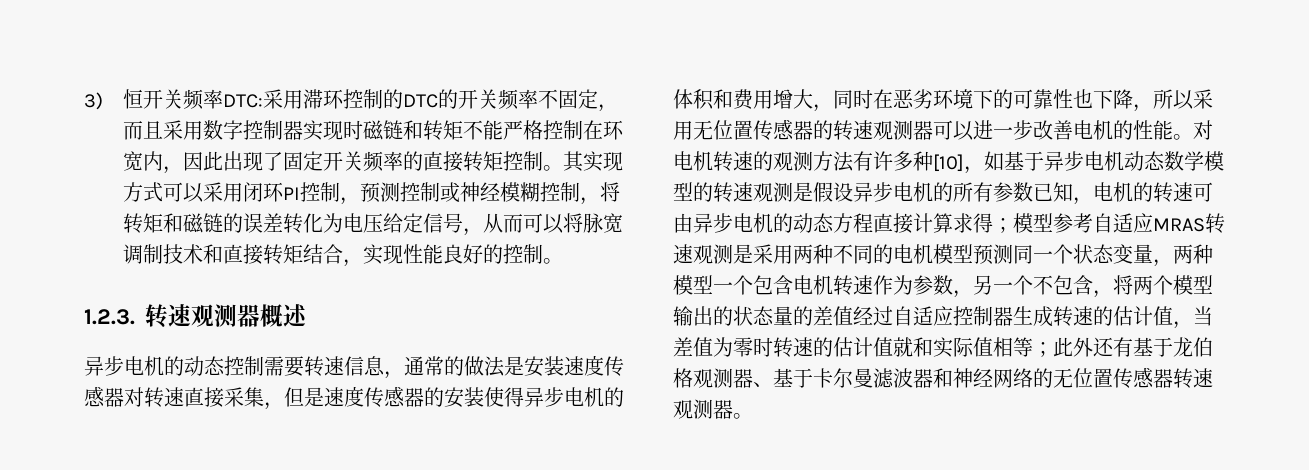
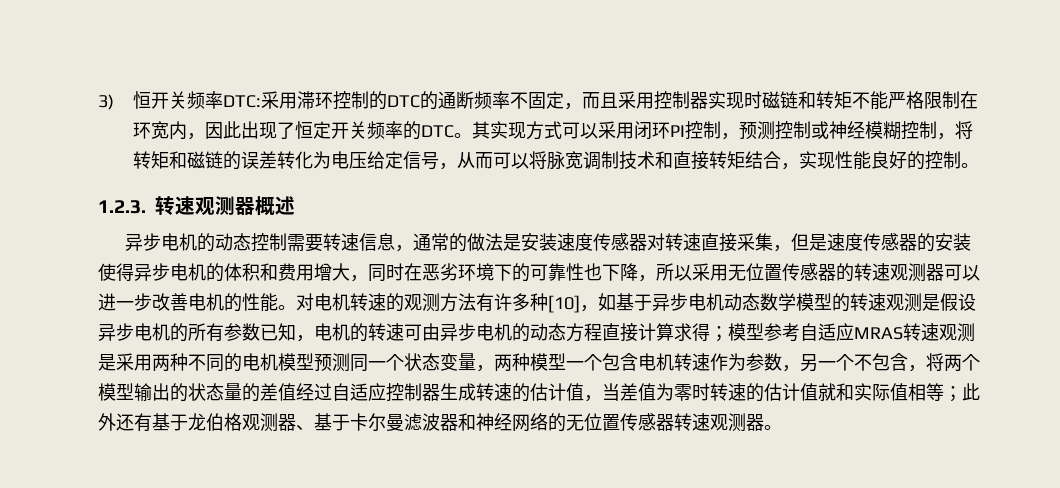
- 3)恒开关频率DTC:采用滞环控制的DTC的开关频率不固定，而且采用数字控制器实现时磁链和转矩不能严格控制在环宽内，因此出现了固定开关频率的直接转矩控制。
+ 3)恒开关频率DTC:采用滞环控制的DTC的通断频率不固定，而且采用控制器实现时磁链和转矩不能严格限制在环宽内，因此出现了恒定开关频率的DTC。

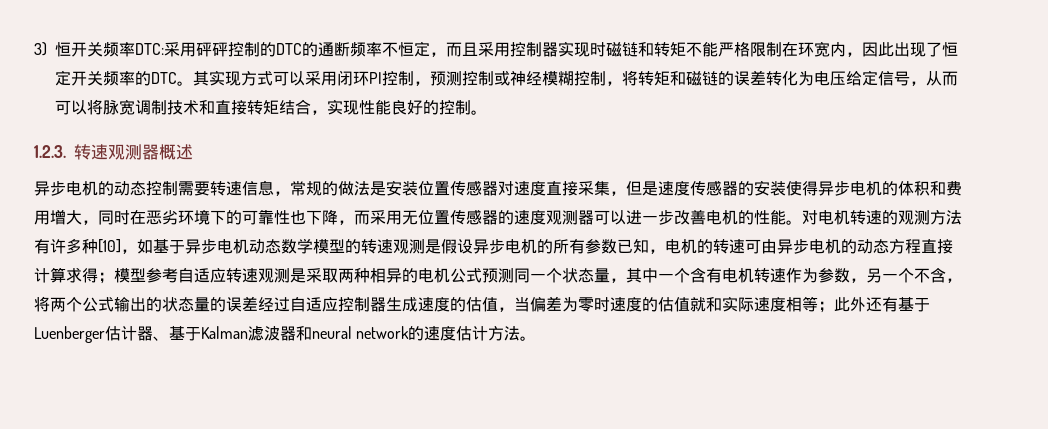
- 3)恒开关频率DTC:采用滞环控制的DTC的通断频率不固定，而且采用控制器实现时磁链和转矩不能严格限制在环宽内，因此出现了恒定开关频率的DTC。
+ 3)恒开关频率DTC:采用砰砰控制的DTC的通断频率不恒定，而且采用控制器实现时磁链和转矩不能严格限制在环宽内，因此出现了恒定开关频率的DTC。
- 异步电机的动态控制需要转速信息，通常的做法是安装速度传感器对转速直接采集，但是速度传感器的安装使得异步电机的体积和费用增大，同时在恶劣环境下的可靠性也下降，所以采用无位置传感器的转速观测器可以进一步改善电机的性能。
+ 异步电机的动态控制需要转速信息，常规的做法是安装位置传感器对速度直接采集，但是速度传感器的安装使得异步电机的体积和费用增大，同时在恶劣环境下的可靠性也下降，而采用无位置传感器的速度观测器可以进一步改善电机的性能。
- 模型参考自适应MRAS转速观测是采用两种不同的电机模型预测同一个状态变量，两种模型一个包含电机转速作为参数，另一个不包含，将两个模型输出的状态量的差值经过自适应控制器生成转速的估计值，当差值为零时转速的估计值就和实际值相等；
+ 模型参考自适应转速观测是采取两种相异的电机公式预测同一个状态量，其中一个含有电机转速作为参数，另一个不含，将两个公式输出的状态量的误差经过自适应控制器生成速度的估值，当偏差为零时速度的估值就和实际速度相等；
- 此外还有基于龙伯格观测器、基于卡尔曼滤波器和神经网络的无位置传感器转速观测器。
+ 此外还有基于Luenberger估计器、基于Kalman滤波器和neural network的速度估计方法。

